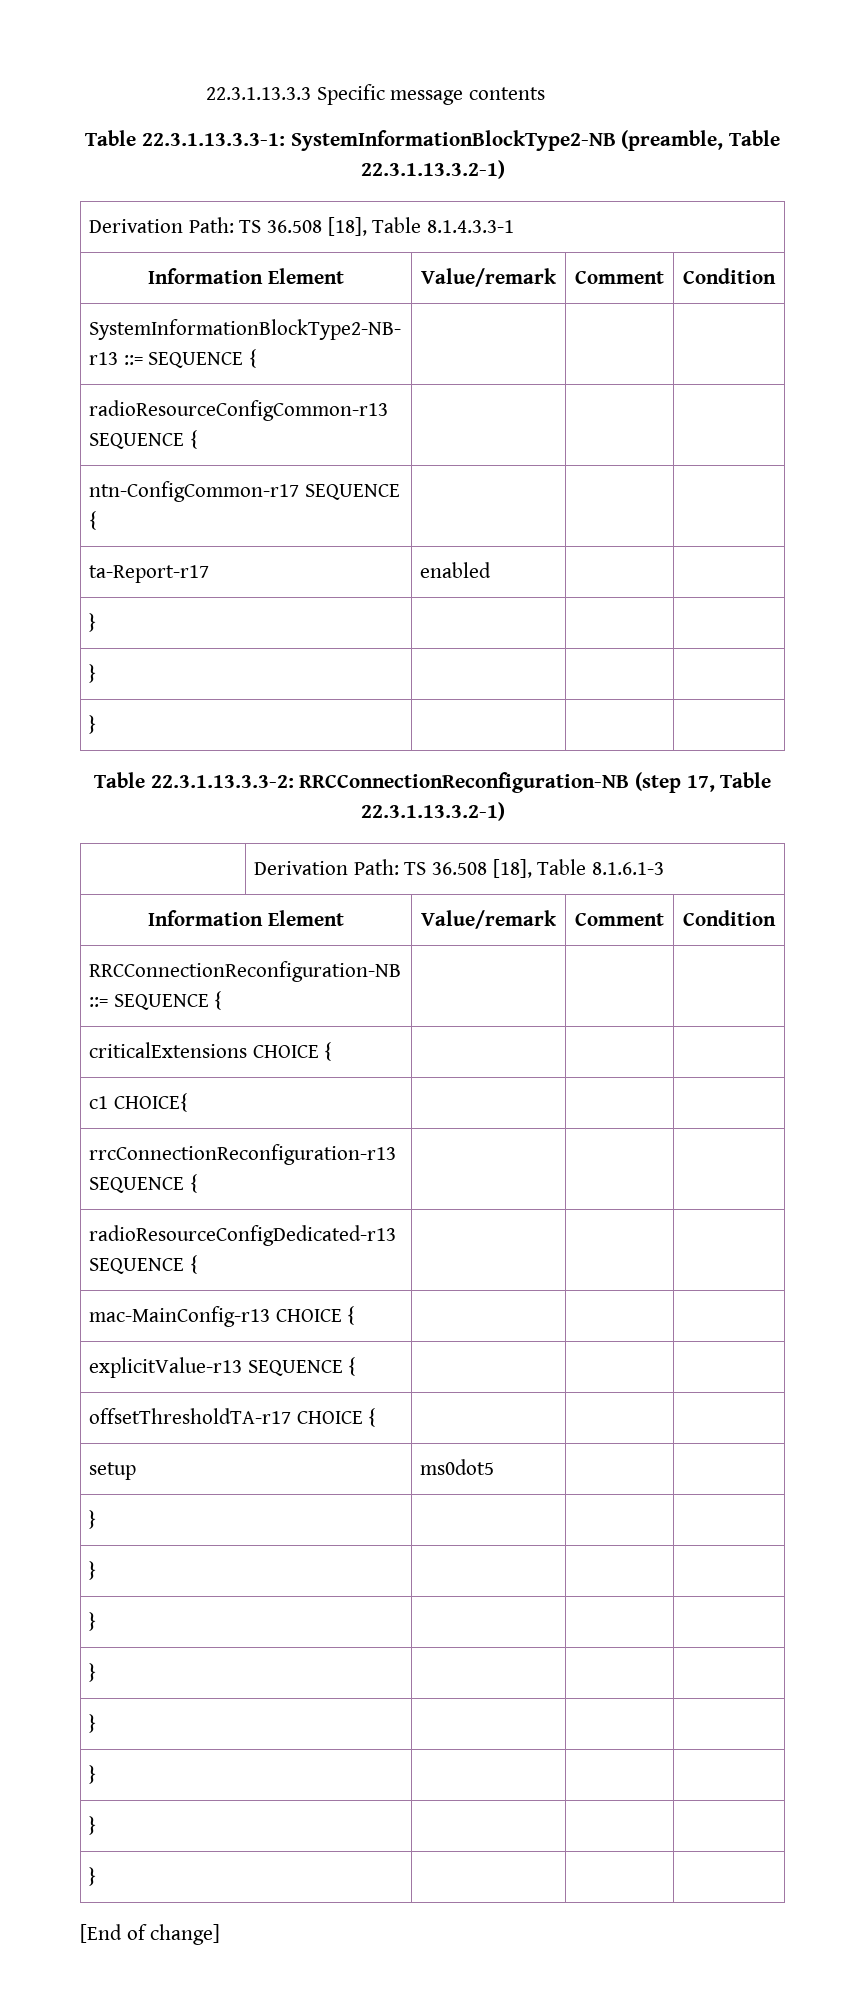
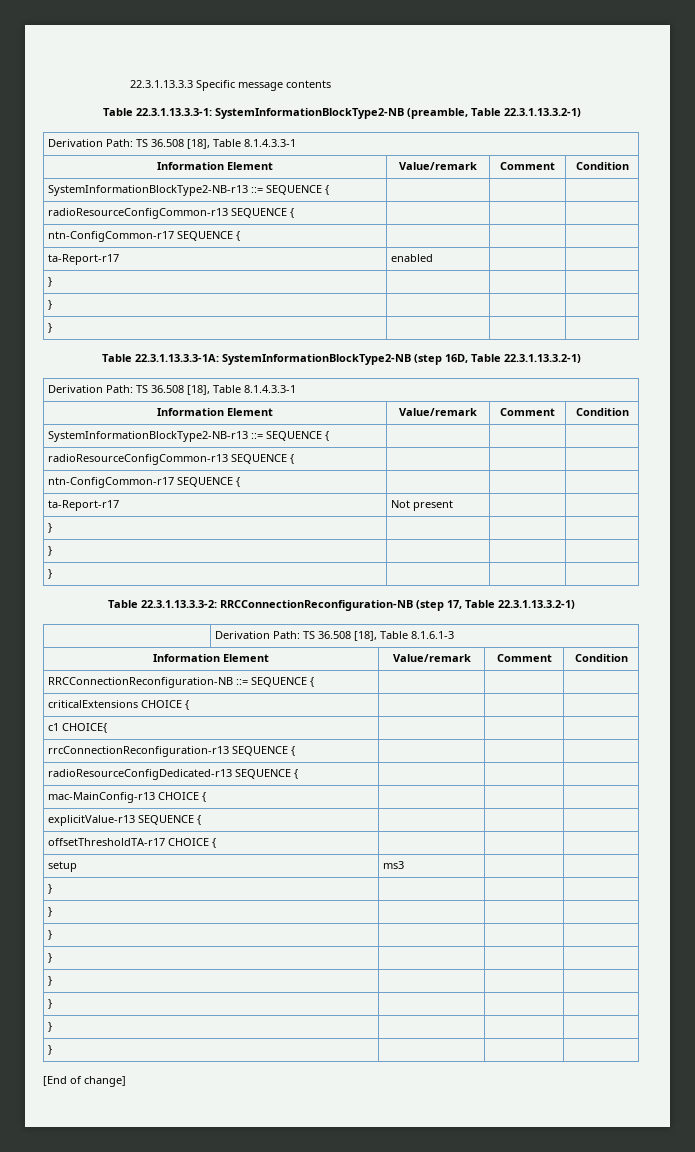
+ Table 22.3.1.13.3.3-1A: SystemInformationBlockType2-NB (step 16D, Table 22.3.1.13.3.2-1)
+ Derivation Path: TS 36.508 [18], Table 8.1.4.3.3-1
+ Information Element | Value/remark | Comment | Condition
+ SystemInformationBlockType2-NB-r13 ::= SEQUENCE { | | |
+ radioResourceConfigCommon-r13 SEQUENCE { | | |
+ ntn-ConfigCommon-r17 SEQUENCE { | | |
+ ta-Report-r17 | Not present | |
+ } | | |
+ } | | |
+ } | | |
- setup | ms0dot5 | |
+ setup | ms3 | |

